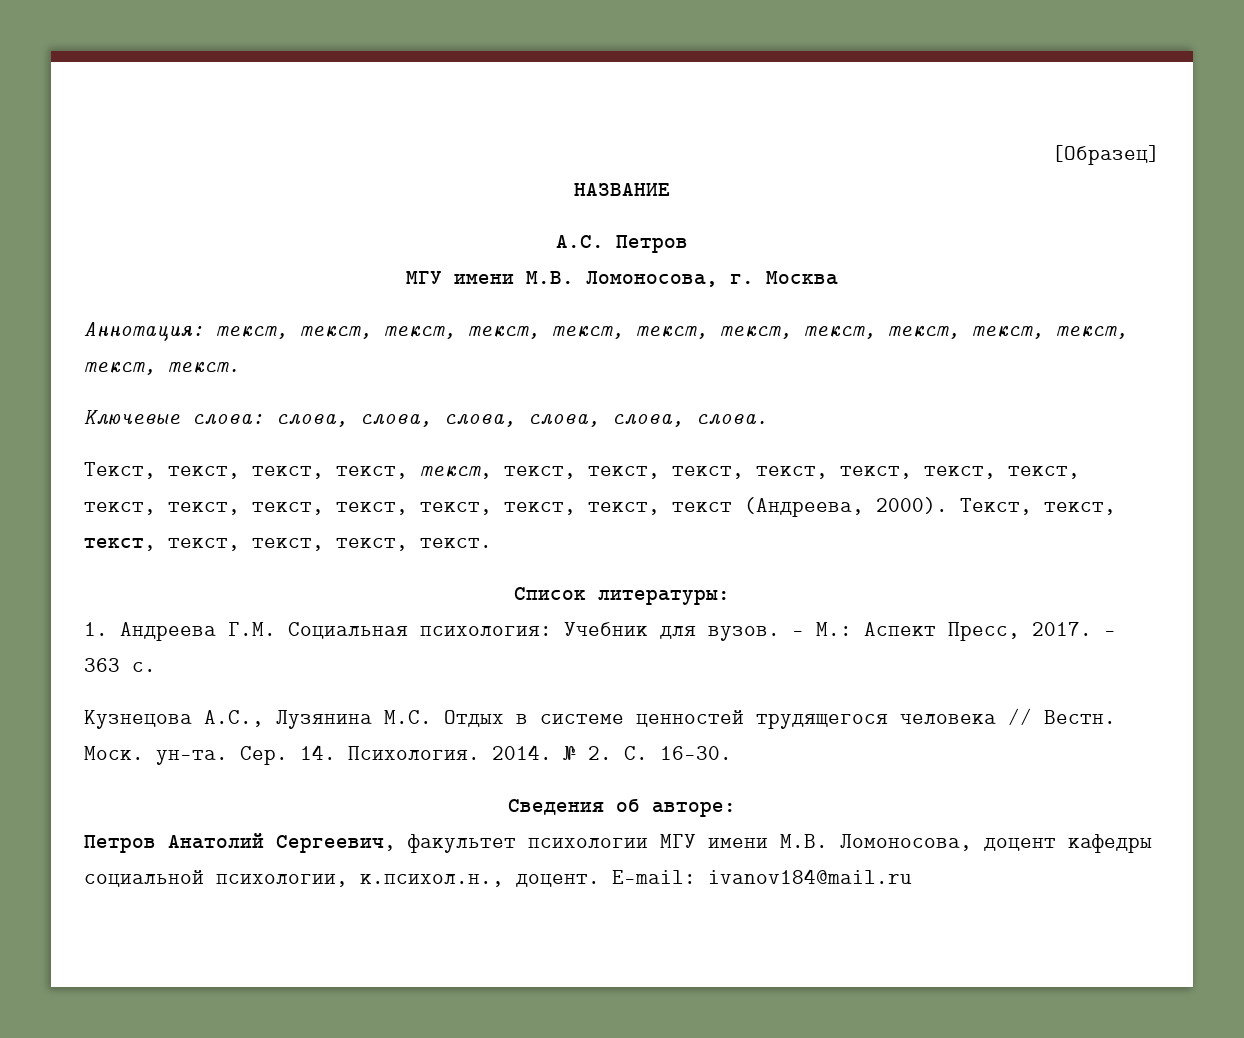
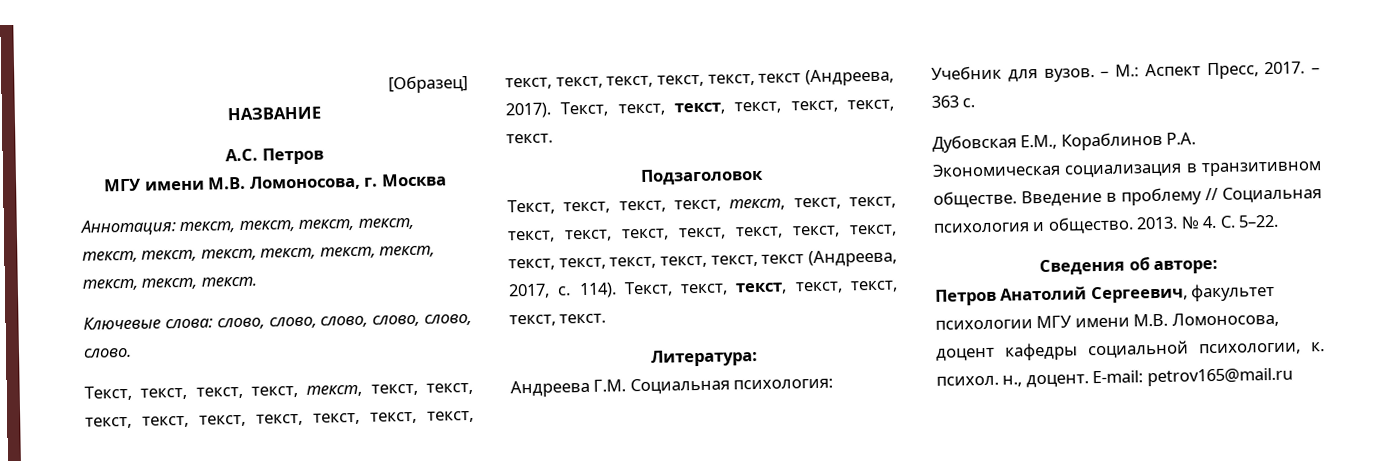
- Ключевые слова: слова, слова, слова, слова, слова, слова.
+ Ключевые слова: слово, слово, слово, слово, слово, слово.
- Текст, текст, текст, текст, текст, текст, текст, текст, текст, текст, текст, текст, текст, текст, текст, текст, текст, текст, текст, текст (Андреева, 2000). Текст, текст, текст, текст, текст, текст, текст.
- Список литературы:
- 1. Андреева Г.М. Социальная психология: Учебник для вузов.
+ Текст, текст, текст, текст, текст, текст, текст, текст, текст, текст, текст, текст, текст, текст, текст, текст, текст, текст, текст, текст (Андреева, 2017). Текст, текст, текст, текст, текст, текст, текст.
+ Подзаголовок
+ Текст, текст, текст, текст, текст, текст, текст, текст, текст, текст, текст, текст, текст, текст, текст, текст, текст, текст, текст, текст (Андреева, 2017, с. 114). Текст, текст, текст, текст, текст, текст, текст.
+ Литература:
+ Андреева Г.М. Социальная психология: Учебник для вузов.
- Кузнецова А.С., Лузянина М.С. Отдых в системе ценностей трудящегося человека // Вестн. Моск. ун-та. Сер. 14. Психология. 2014. № 2. С. 16-30.
+ Дубовская Е.М., Кораблинов Р.А. Экономическая социализация в транзитивном обществе. Введение в проблему // Социальная психология и общество. 2013. № 4. С. 5–22.
- Петров Анатолий Сергеевич, факультет психологии МГУ имени М.В. Ломоносова, доцент кафедры социальной психологии, к.психол.н., доцент.
+ Петров Анатолий Сергеевич, факультет психологии МГУ имени М.В. Ломоносова, доцент кафедры социальной психологии, к. психол. н., доцент.
- E-mail: ivanov184@mail.ru
+ E-mail: petrov165@mail.ru

